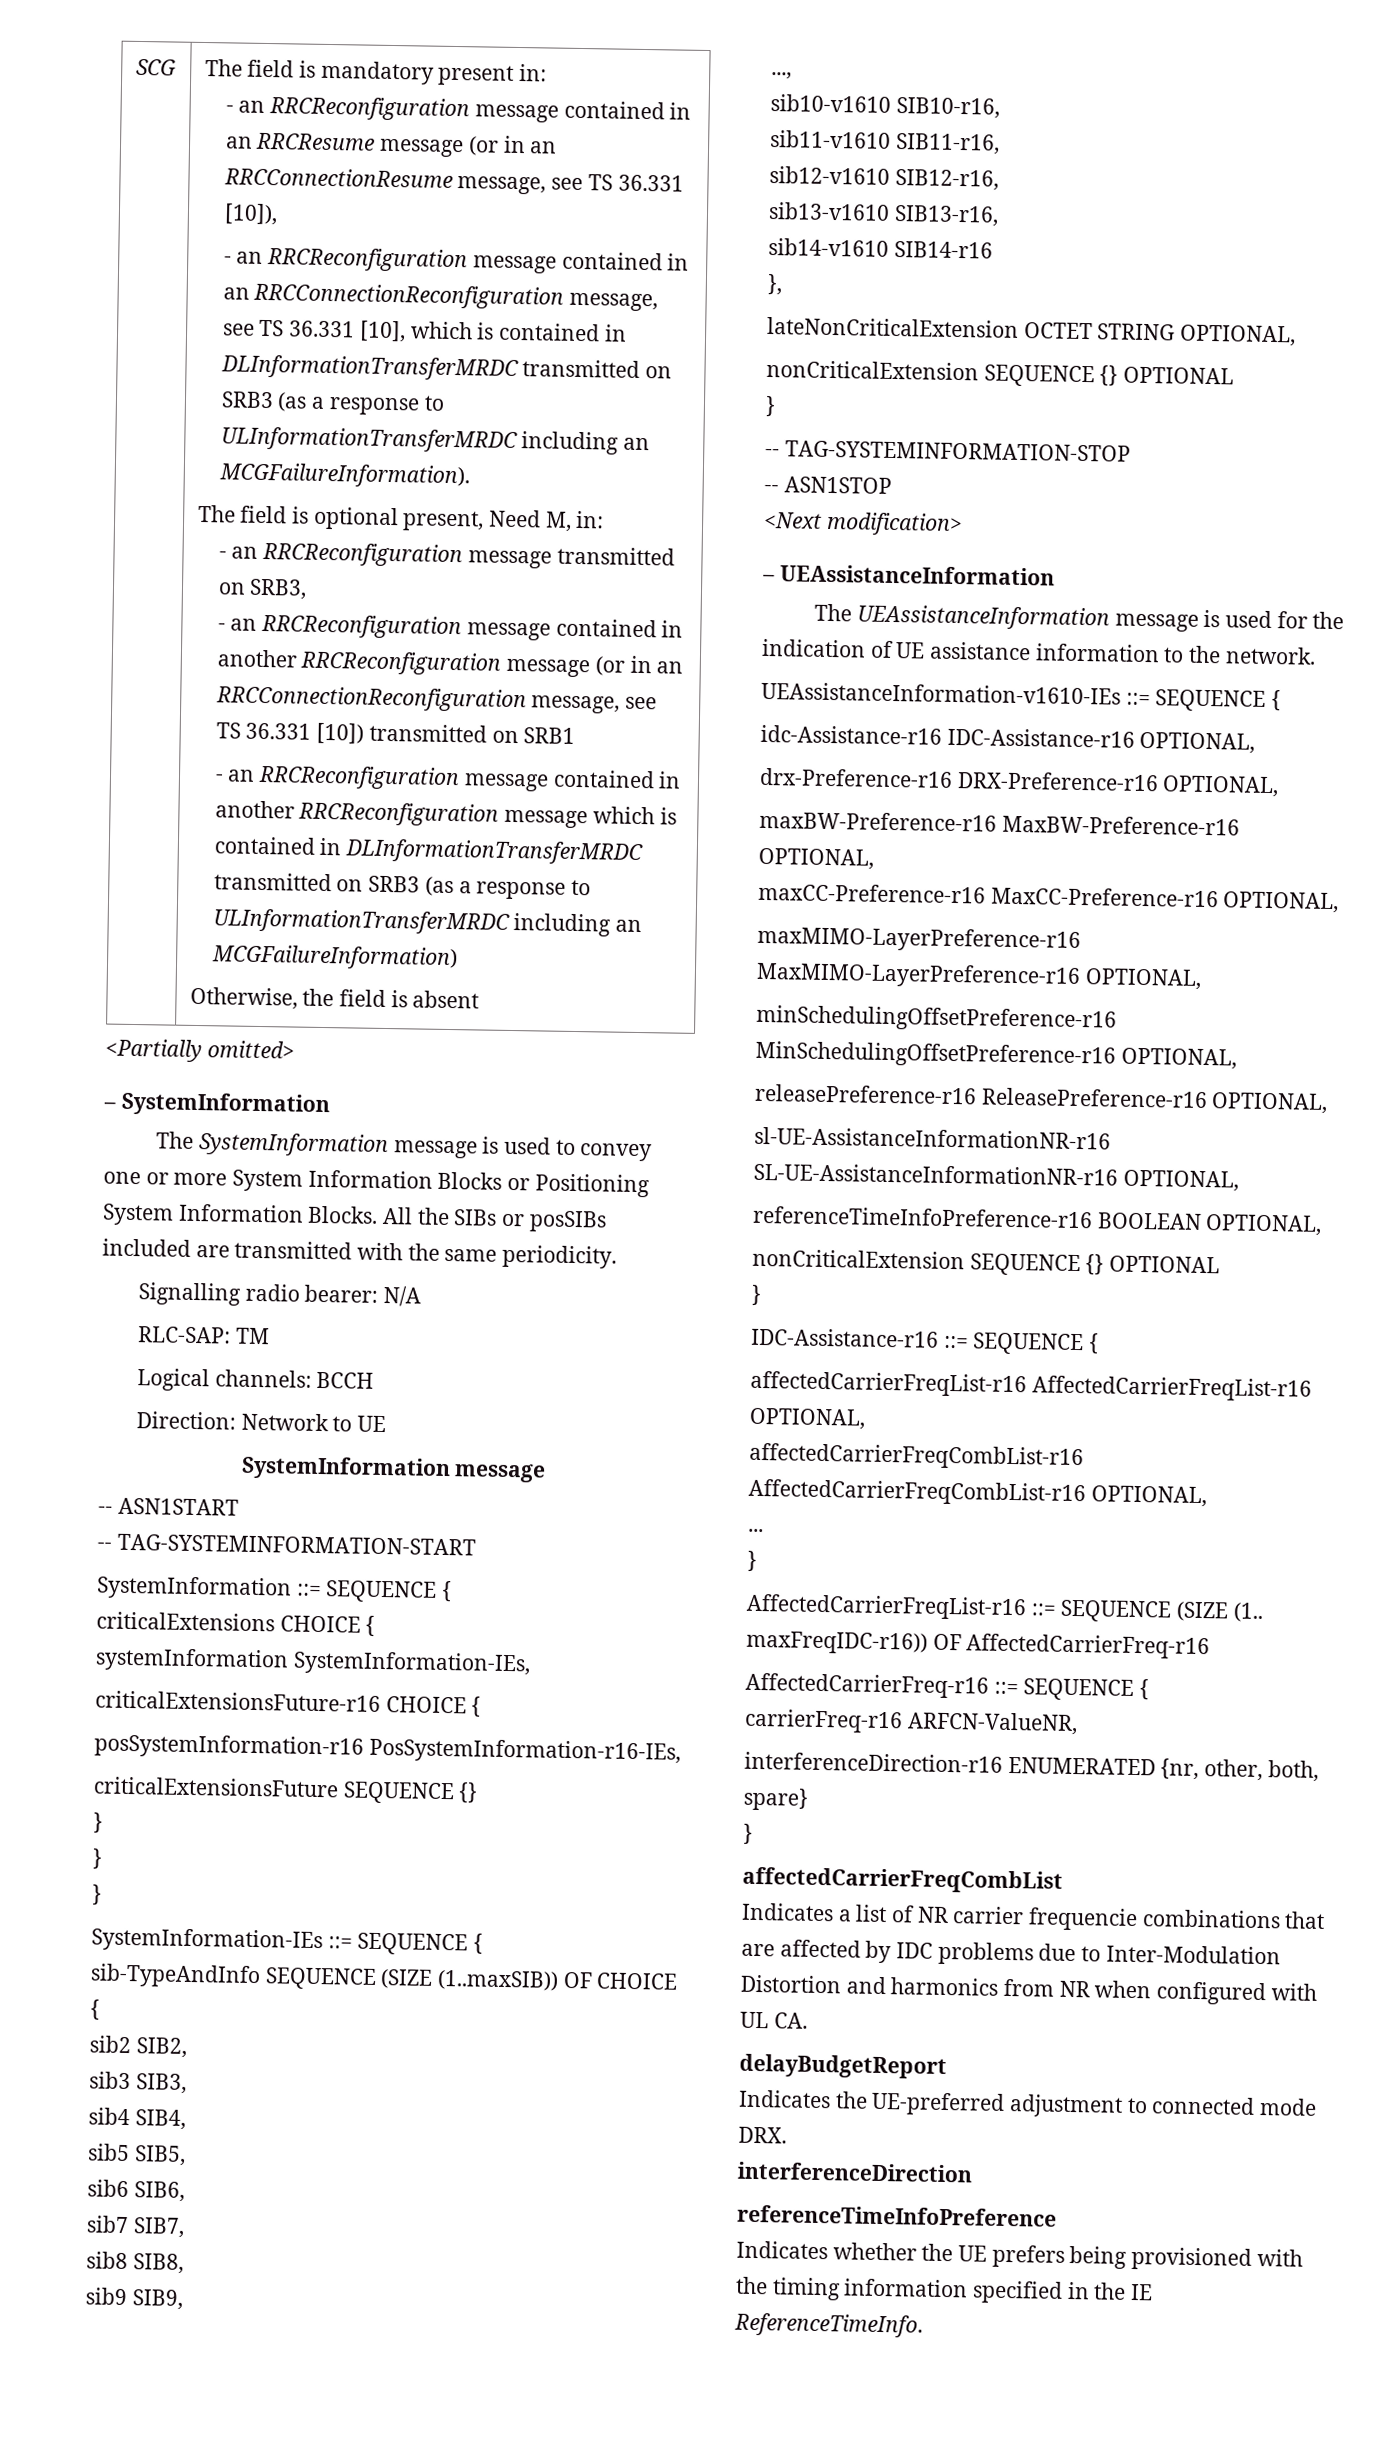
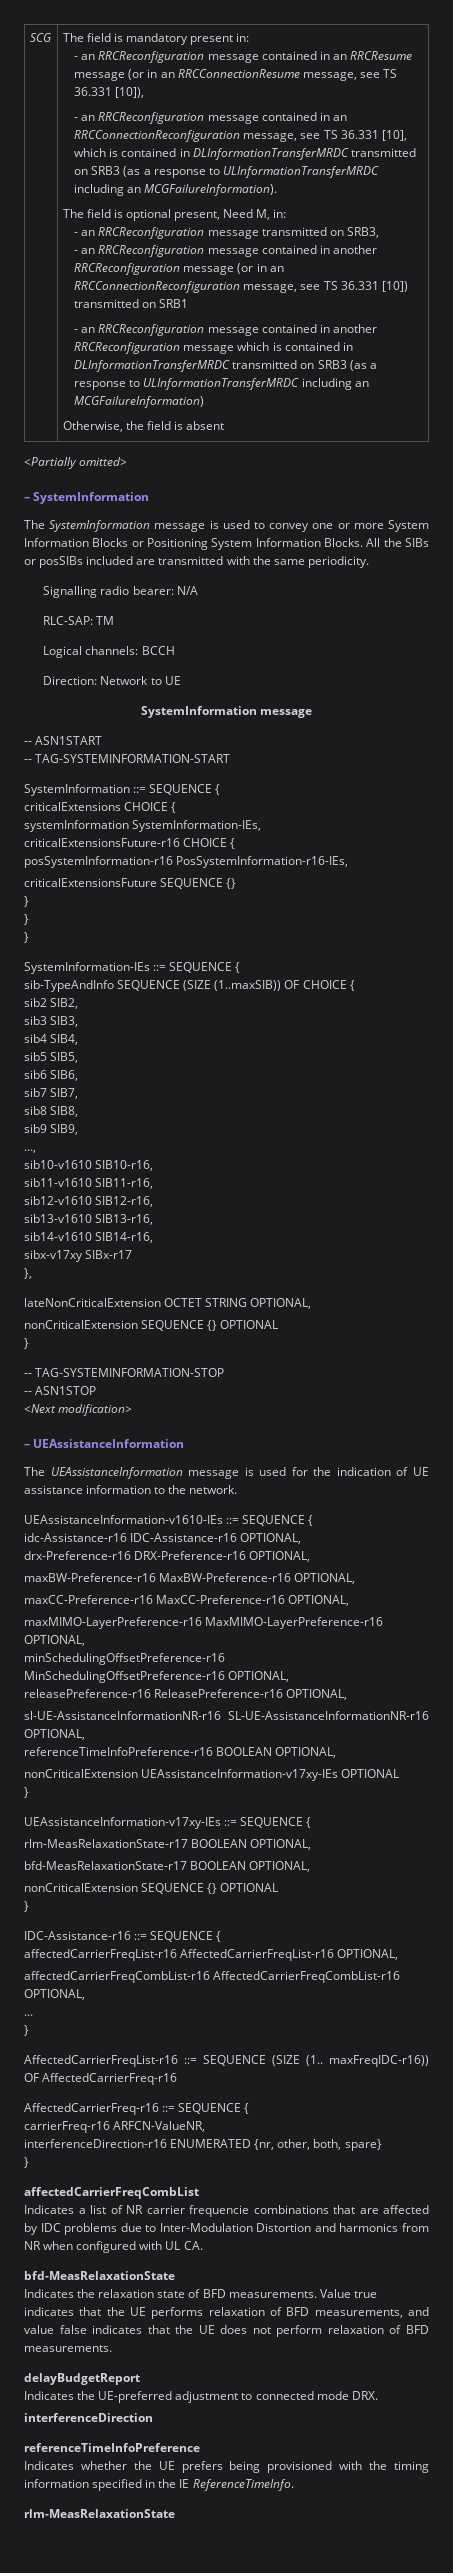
- sib14-v1610 SIB14-r16
+ sib14-v1610 SIB14-r16,
+ sibx-v17xy SIBx-r17
+ nonCriticalExtension UEAssistanceInformation-v17xy-IEs OPTIONAL
+ }
+ UEAssistanceInformation-v17xy-IEs ::= SEQUENCE {
+ rlm-MeasRelaxationState-r17 BOOLEAN OPTIONAL,
+ bfd-MeasRelaxationState-r17 BOOLEAN OPTIONAL,
+ bfd-MeasRelaxationState
+ Indicates the relaxation state of BFD measurements. Value true indicates that the UE performs relaxation of BFD measurements, and value false indicates that the UE does not perform relaxation of BFD measurements.
+ rlm-MeasRelaxationState

